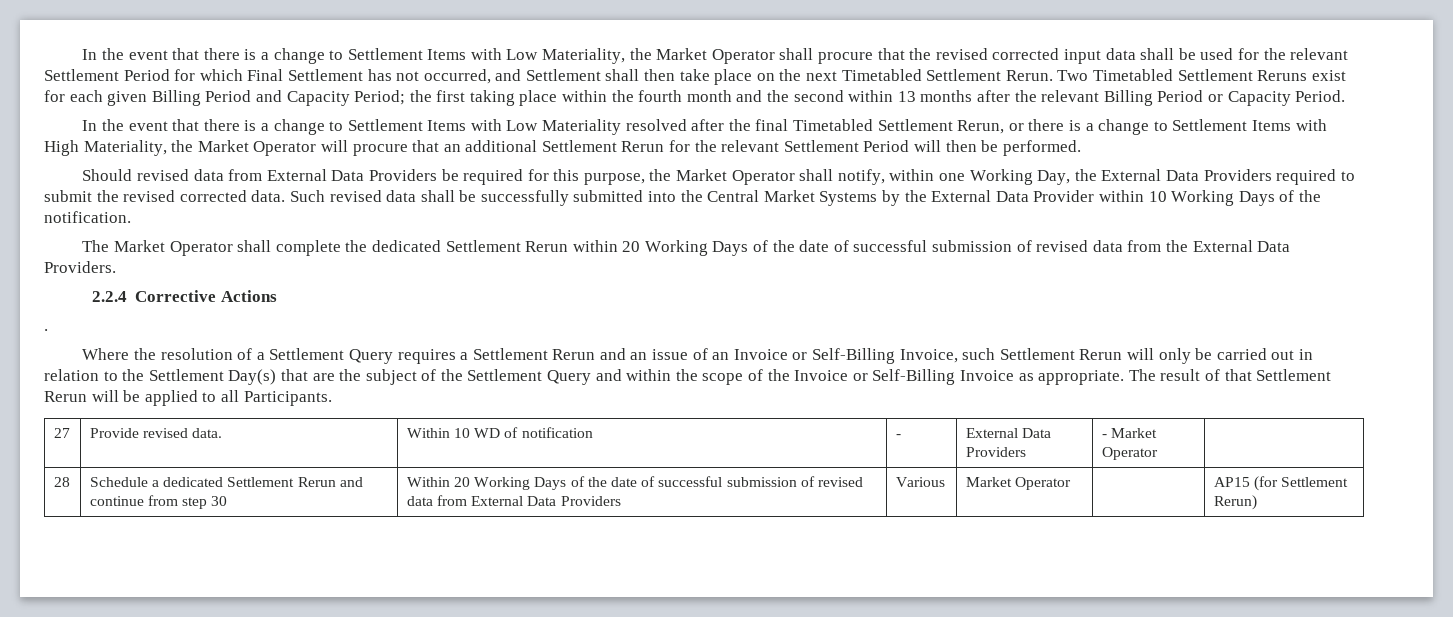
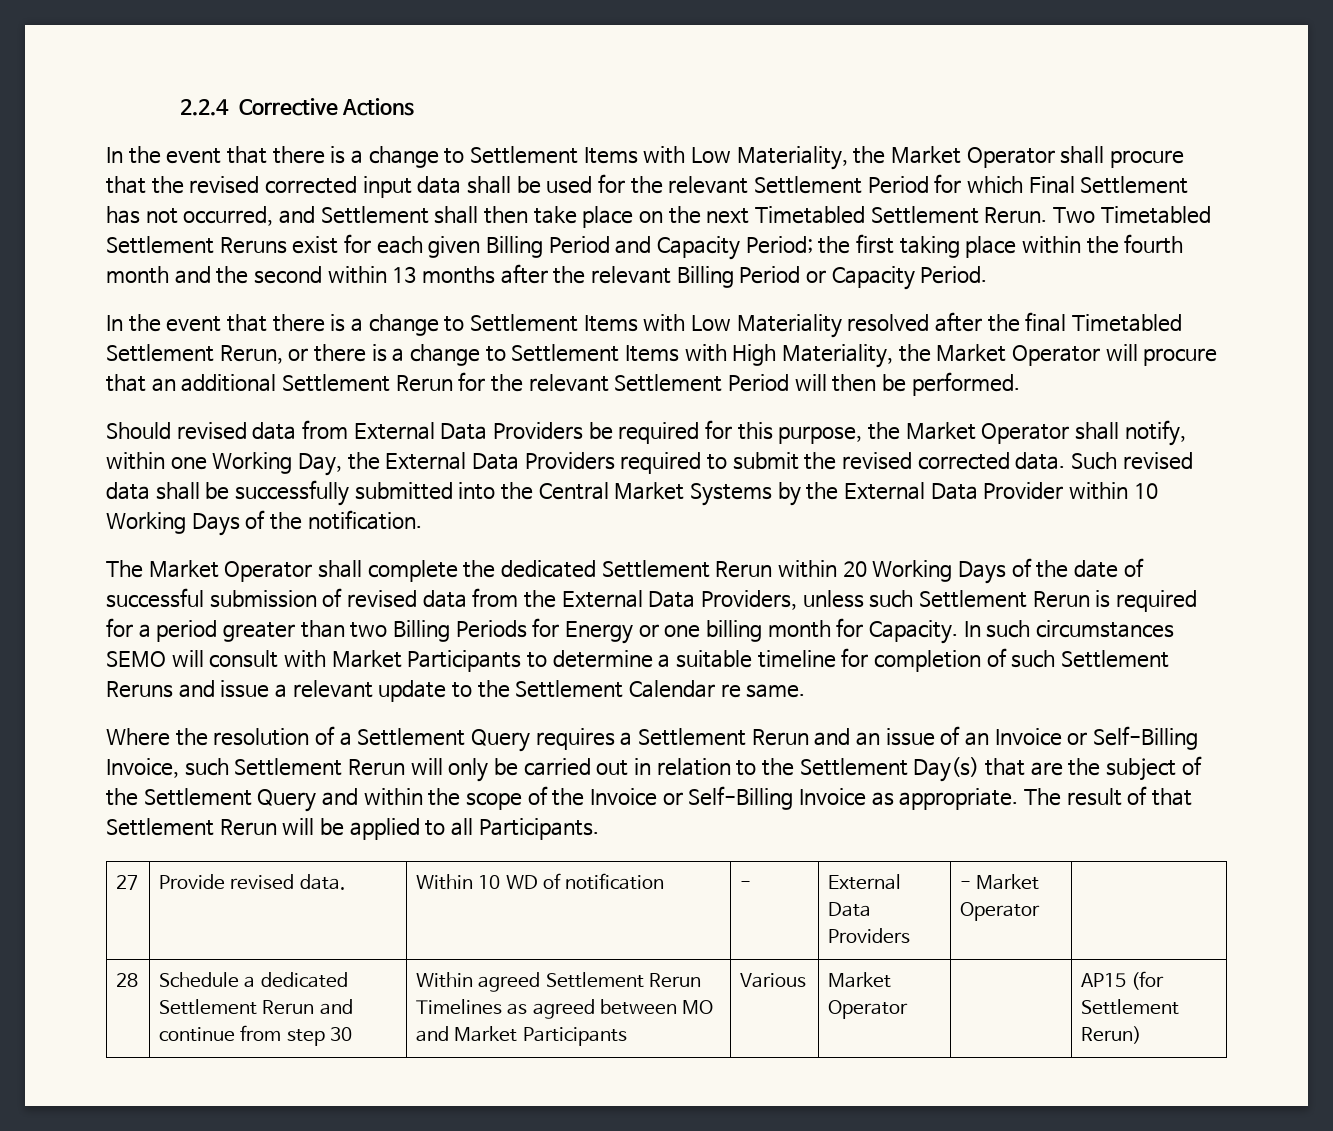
+ 2.2.4 Corrective Actions
- The Market Operator shall complete the dedicated Settlement Rerun within 20 Working Days of the date of successful submission of revised data from the External Data Providers.
- 2.2.4 Corrective Actions
- .
+ The Market Operator shall complete the dedicated Settlement Rerun within 20 Working Days of the date of successful submission of revised data from the External Data Providers, unless such Settlement Rerun is required for a period greater than two Billing Periods for Energy or one billing month for Capacity. In such circumstances SEMO will consult with Market Participants to determine a suitable timeline for completion of such Settlement Reruns and issue a relevant update to the Settlement Calendar re same.
- 28 | Schedule a dedicated Settlement Rerun and continue from step 30 | Within 20 Working Days of the date of successful submission of revised data from External Data Providers | Various | Market Operator | | AP15 (for Settlement Rerun)
+ 28 | Schedule a dedicated Settlement Rerun and continue from step 30 | Within agreed Settlement Rerun Timelines as agreed between MO and Market Participants | Various | Market Operator | | AP15 (for Settlement Rerun)

